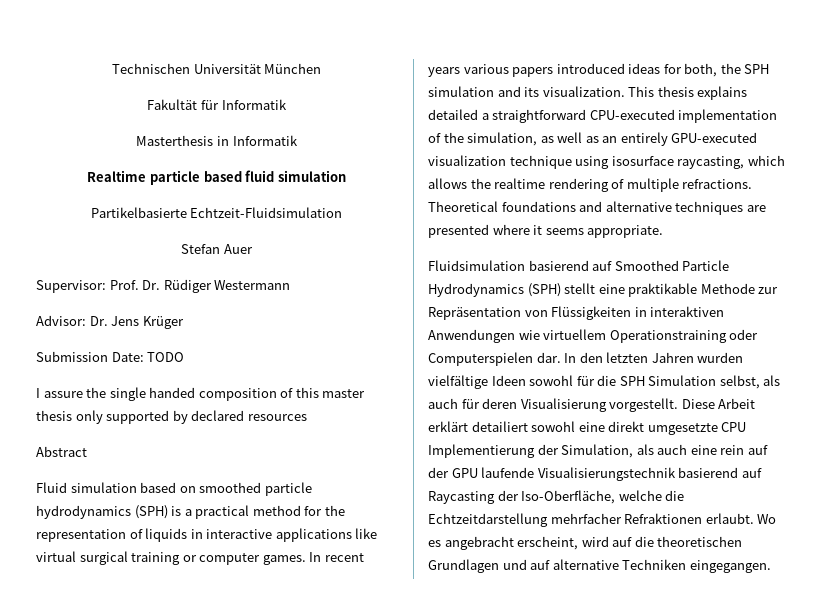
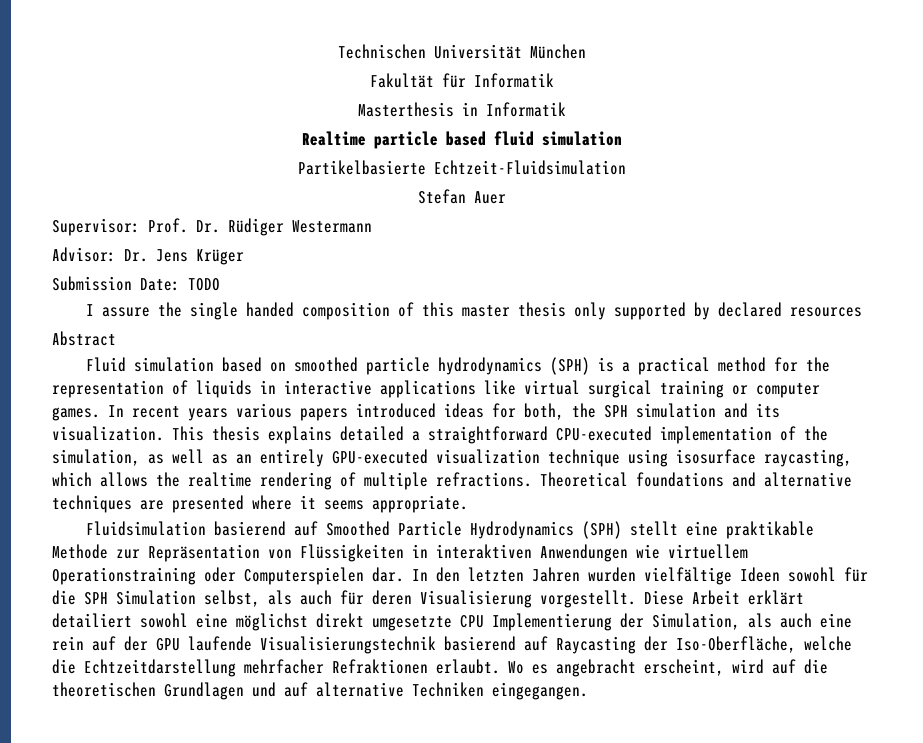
- Diese Arbeit erklärt detailiert sowohl eine direkt umgesetzte CPU Implementierung der Simulation, als auch eine rein auf der GPU laufende Visualisierungstechnik basierend auf Raycasting der Iso-Oberfläche, welche die Echtzeitdarstellung mehrfacher Refraktionen erlaubt.
+ Diese Arbeit erklärt detailiert sowohl eine möglichst direkt umgesetzte CPU Implementierung der Simulation, als auch eine rein auf der GPU laufende Visualisierungstechnik basierend auf Raycasting der Iso-Oberfläche, welche die Echtzeitdarstellung mehrfacher Refraktionen erlaubt.

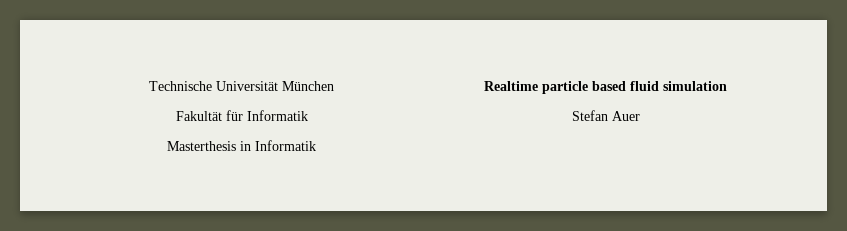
- Technischen Universität München
+ Technische Universität München
- Partikelbasierte Echtzeit-Fluidsimulation
- Supervisor: Prof. Dr. Rüdiger Westermann
- Advisor: Dr. Jens Krüger
- Submission Date: TODO
- I assure the single handed composition of this master thesis only supported by declared resources
- Abstract
- Fluid simulation based on smoothed particle hydrodynamics (SPH) is a practical method for the representation of liquids in interactive applications like virtual surgical training or computer games. In recent years various papers introduced ideas for both, the SPH simulation and its visualization. This thesis explains detailed a straightforward CPU-executed implementation of the simulation, as well as an entirely GPU-executed visualization technique using isosurface raycasting, which allows the realtime rendering of multiple refractions. Theoretical foundations and alternative techniques are presented where it seems appropriate.
- Fluidsimulation basierend auf Smoothed Particle Hydrodynamics (SPH) stellt eine praktikable Methode zur Repräsentation von Flüssigkeiten in interaktiven Anwendungen wie virtuellem Operationstraining oder Computerspielen dar. In den letzten Jahren wurden vielfältige Ideen sowohl für die SPH Simulation selbst, als auch für deren Visualisierung vorgestellt. Diese Arbeit erklärt detailiert sowohl eine möglichst direkt umgesetzte CPU Implementierung der Simulation, als auch eine rein auf der GPU laufende Visualisierungstechnik basierend auf Raycasting der Iso-Oberfläche, welche die Echtzeitdarstellung mehrfacher Refraktionen erlaubt. Wo es angebracht erscheint, wird auf die theoretischen Grundlagen und auf alternative Techniken eingegangen.

